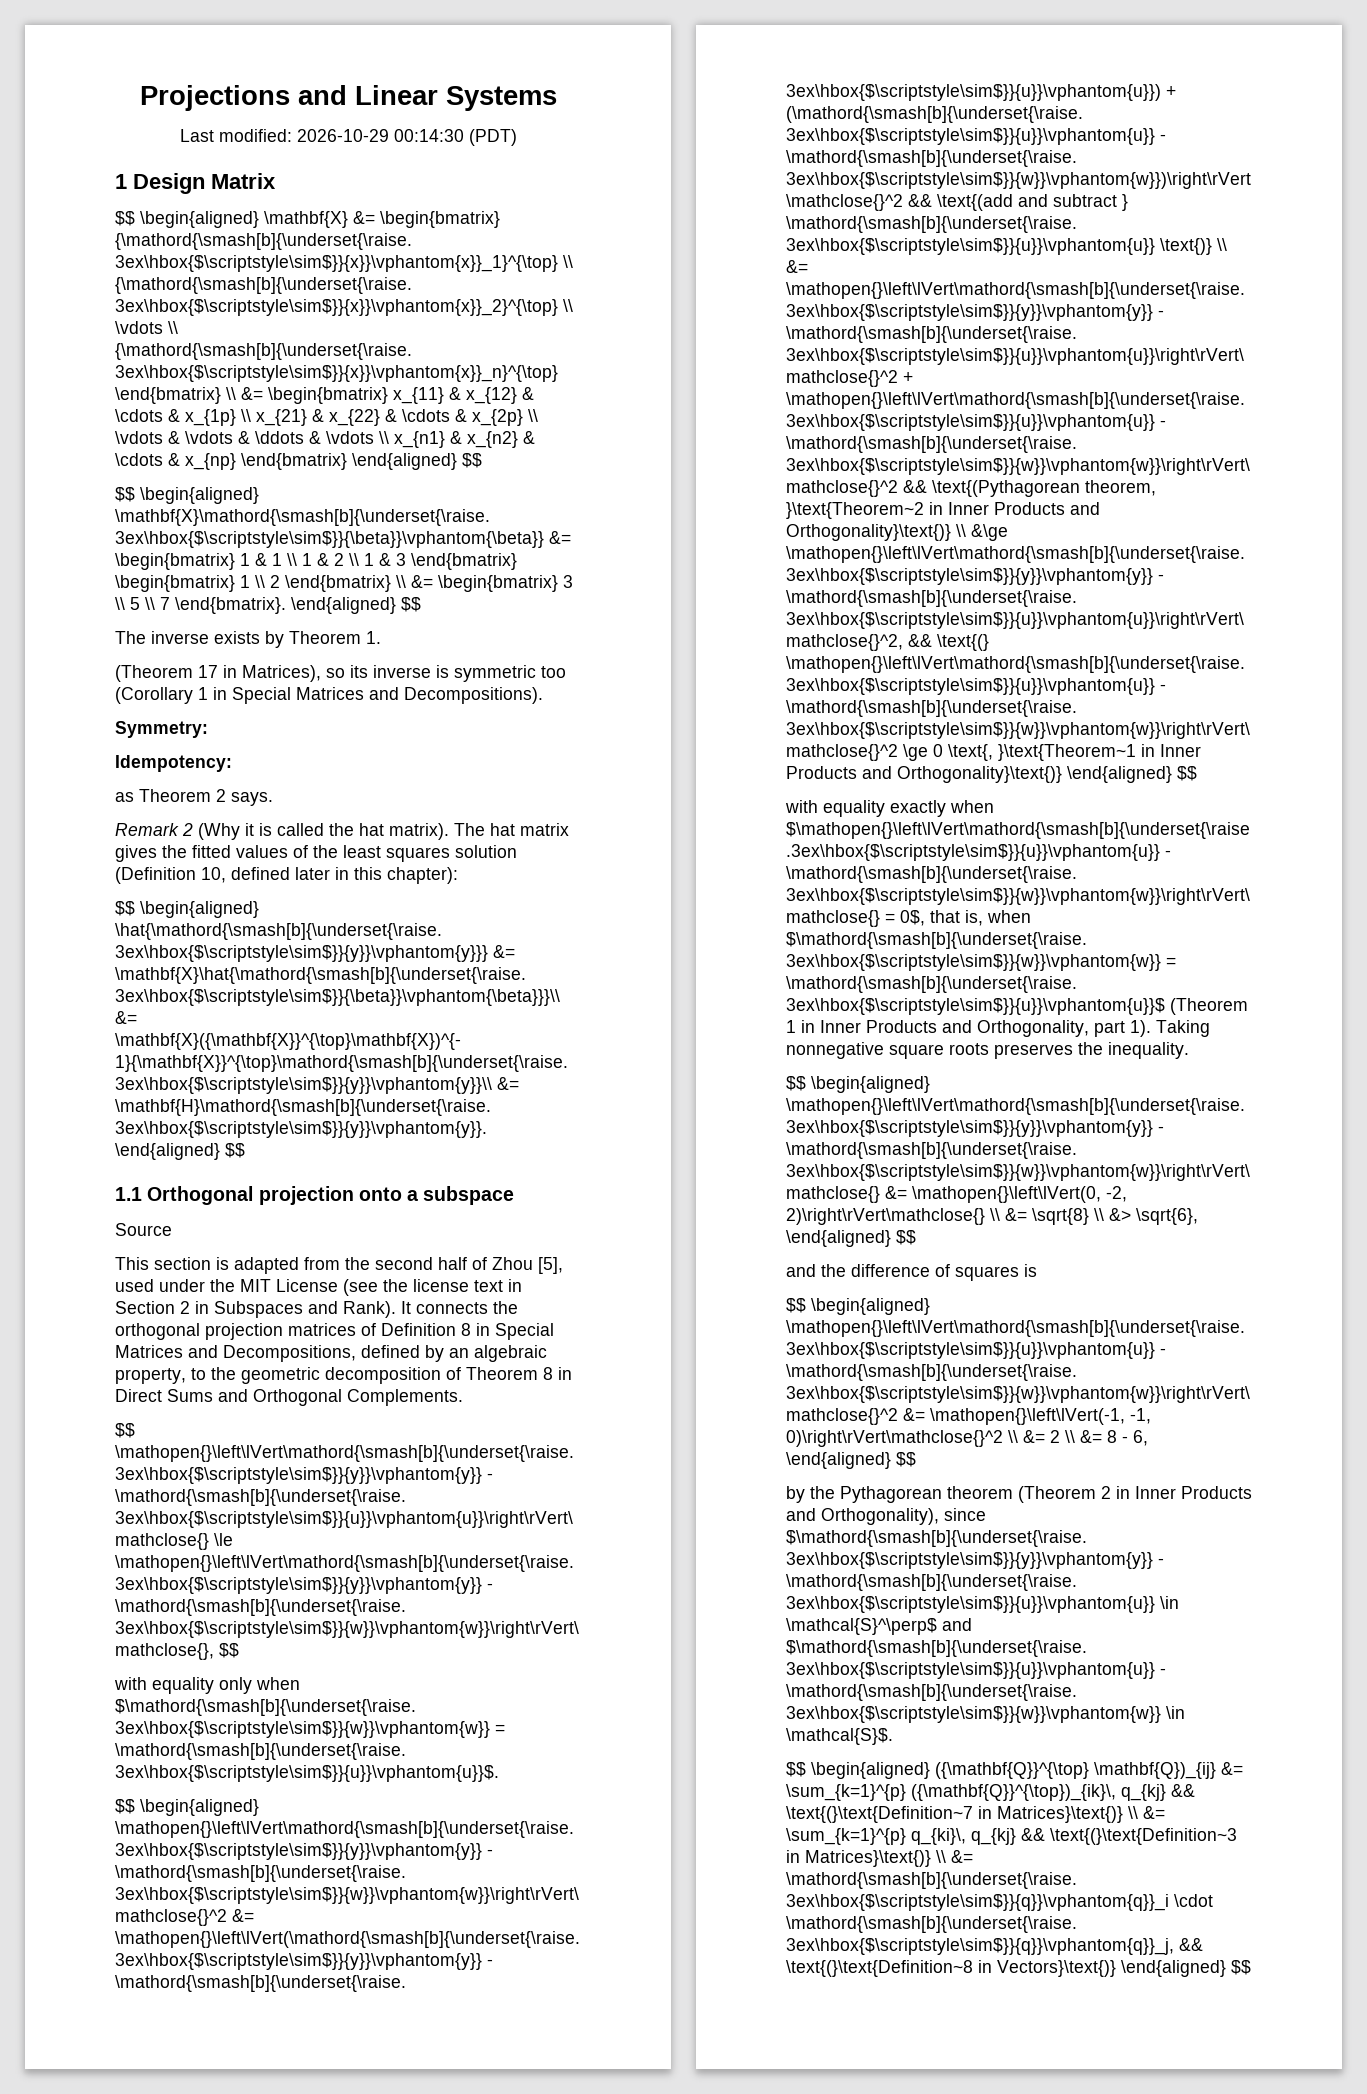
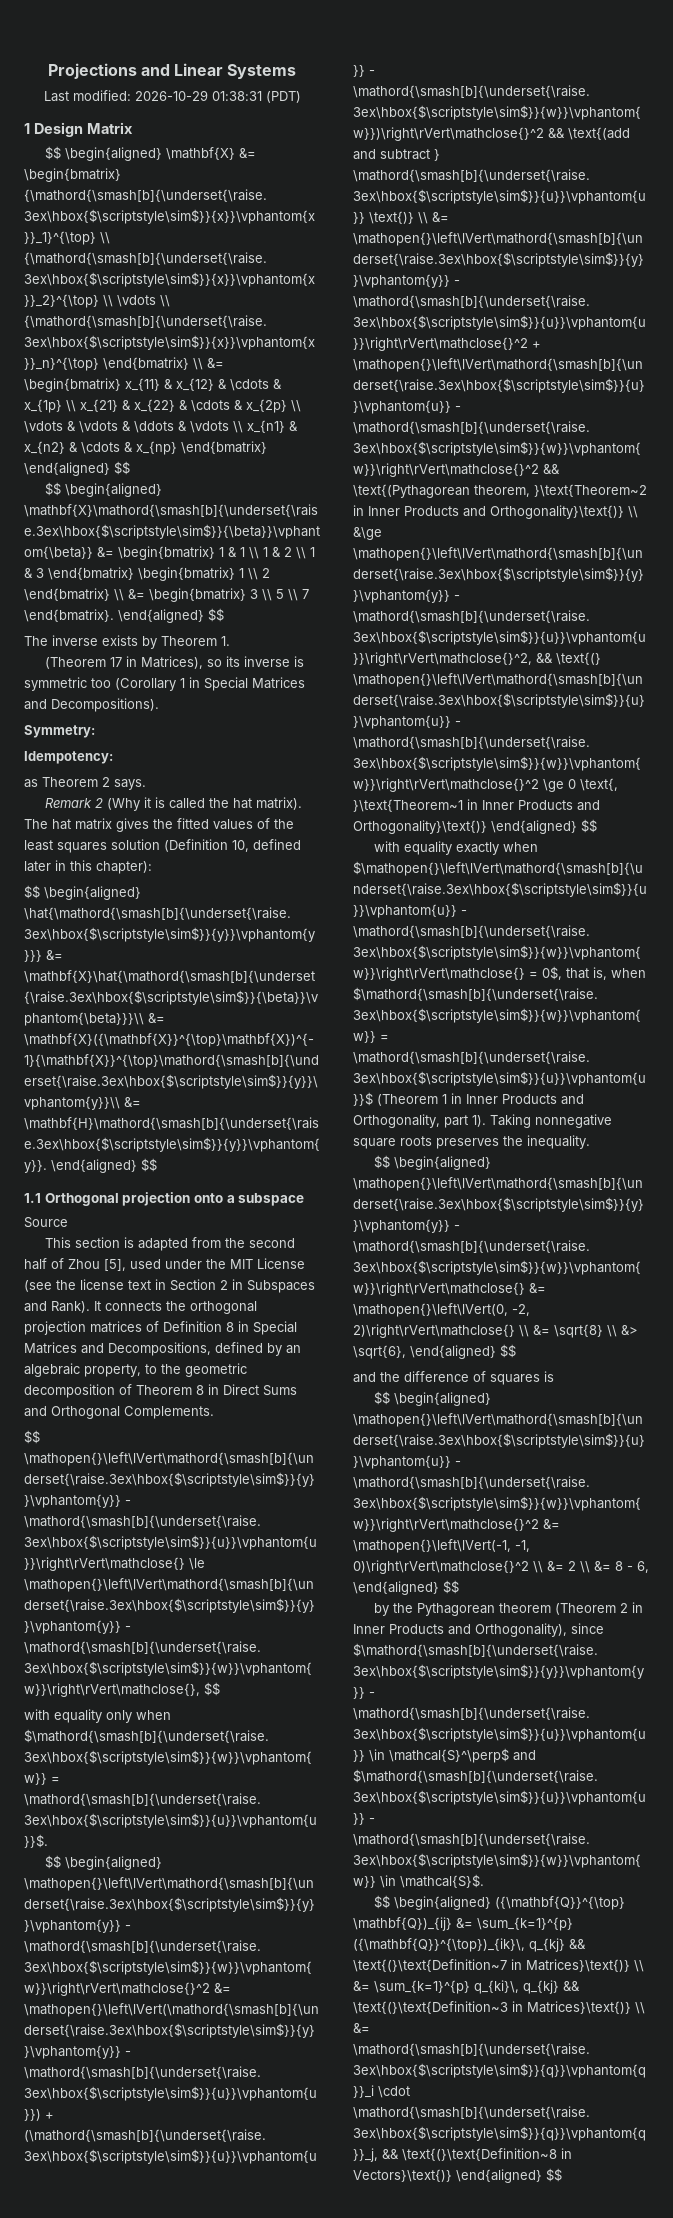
- Last modified: 2026-10-29 00:14:30 (PDT)
+ Last modified: 2026-10-29 01:38:31 (PDT)

